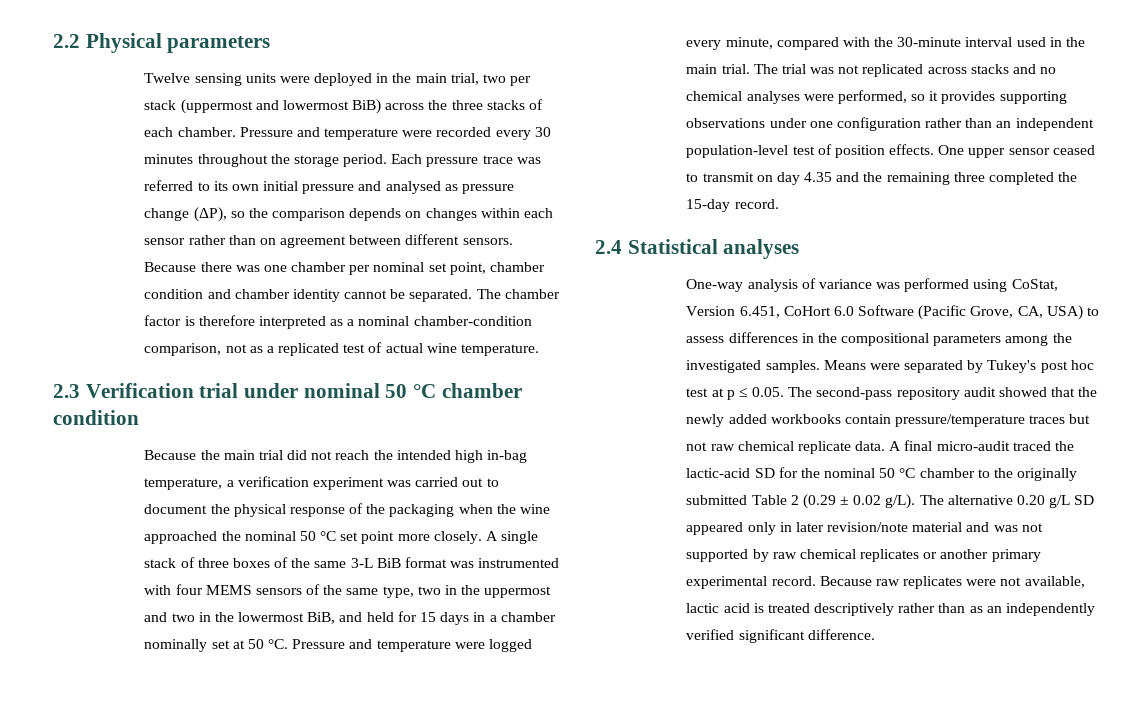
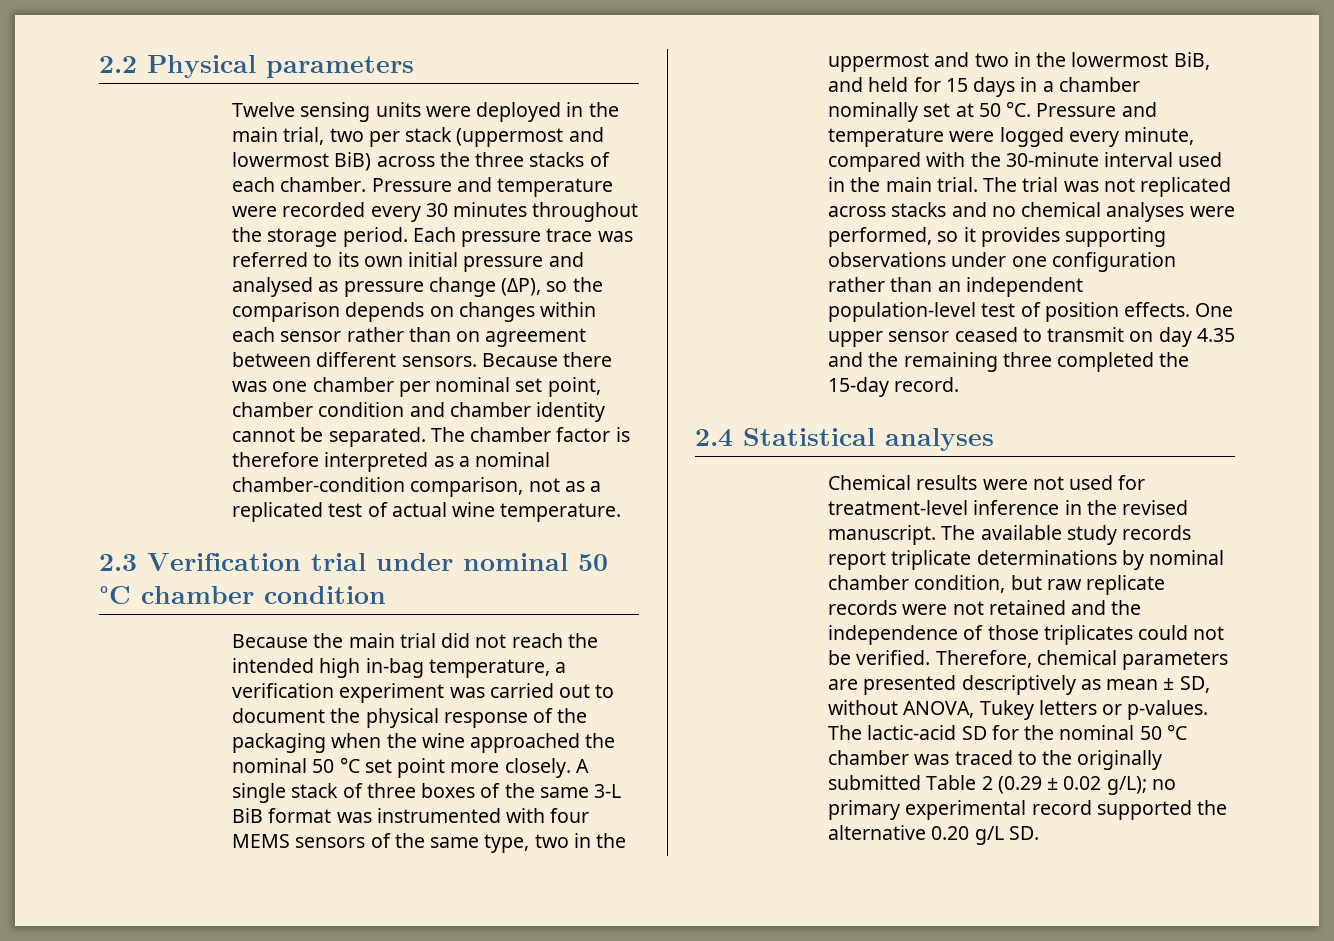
- One-way analysis of variance was performed using CoStat, Version 6.451, CoHort 6.0 Software (Pacific Grove, CA, USA) to assess differences in the compositional parameters among the investigated samples. Means were separated by Tukey's post hoc test at p ≤ 0.05. The second-pass repository audit showed that the newly added workbooks contain pressure/temperature traces but not raw chemical replicate data. A final micro-audit traced the lactic-acid SD for the nominal 50 °C chamber to the originally submitted Table 2 (0.29 ± 0.02 g/L). The alternative 0.20 g/L SD appeared only in later revision/note material and was not supported by raw chemical replicates or another primary experimental record. Because raw replicates were not available, lactic acid is treated descriptively rather than as an independently verified significant difference.
+ Chemical results were not used for treatment-level inference in the revised manuscript. The available study records report triplicate determinations by nominal chamber condition, but raw replicate records were not retained and the independence of those triplicates could not be verified. Therefore, chemical parameters are presented descriptively as mean ± SD, without ANOVA, Tukey letters or p-values. The lactic-acid SD for the nominal 50 °C chamber was traced to the originally submitted Table 2 (0.29 ± 0.02 g/L); no primary experimental record supported the alternative 0.20 g/L SD.

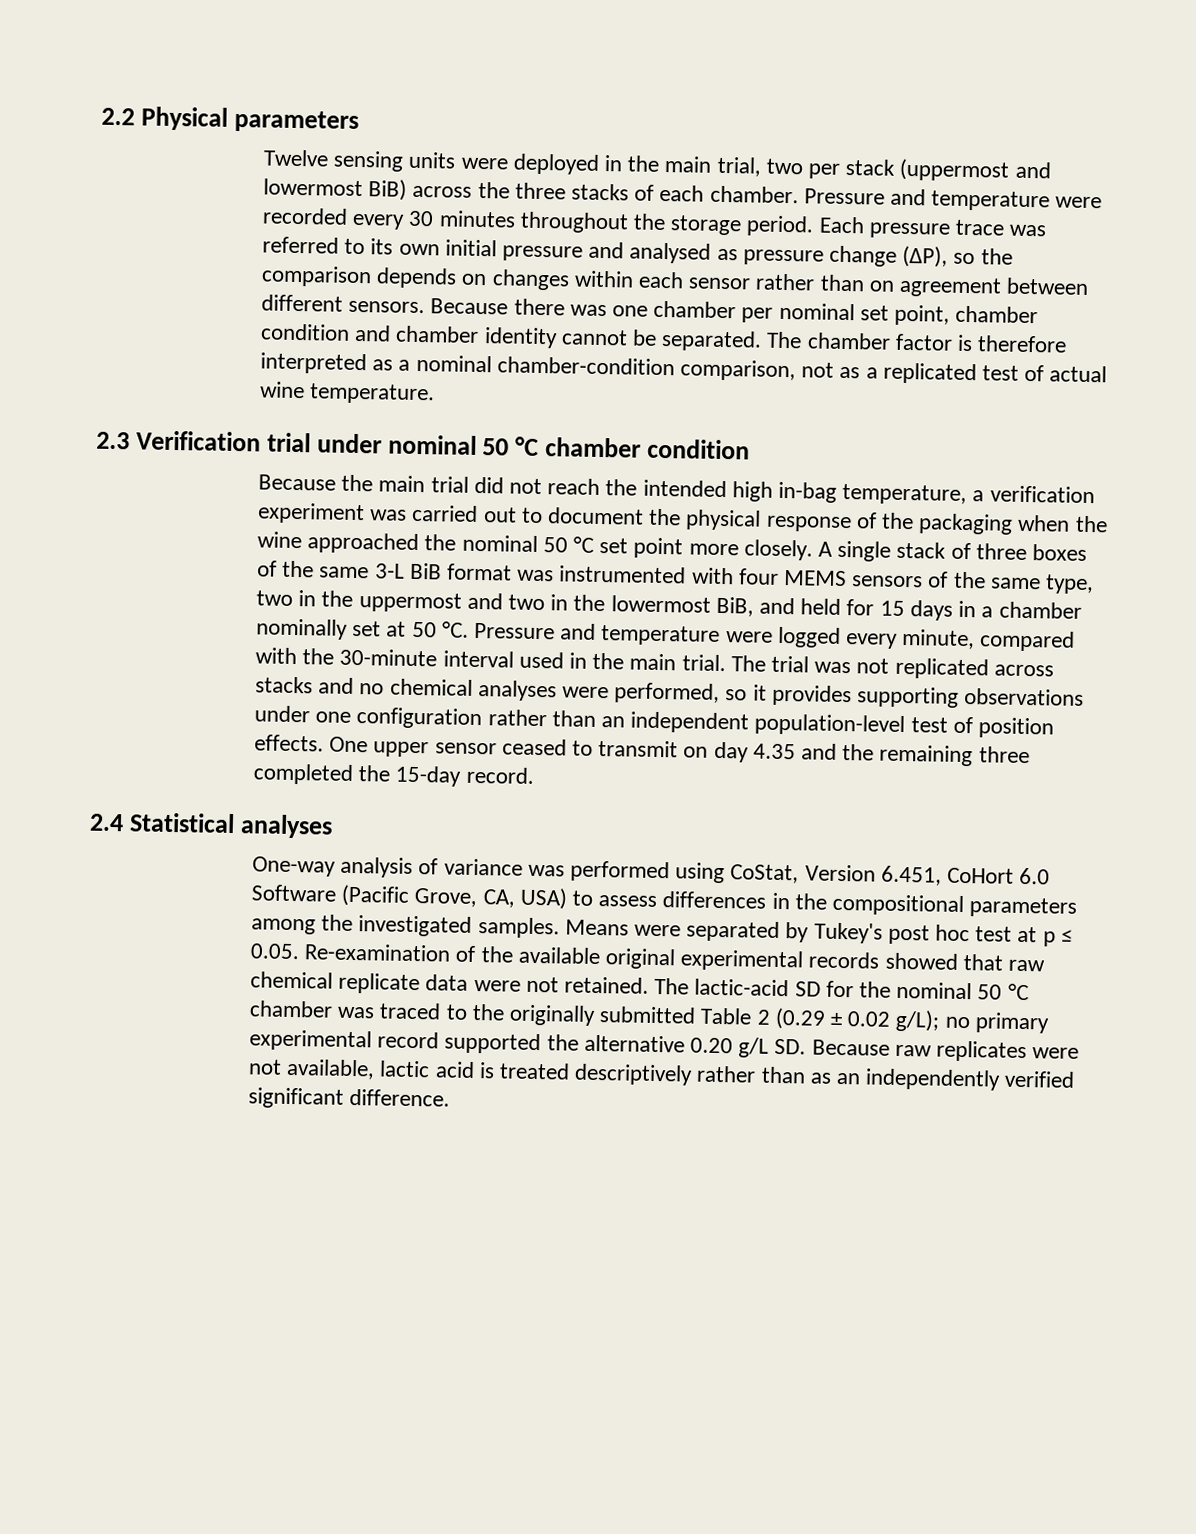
- Chemical results were not used for treatment-level inference in the revised manuscript. The available study records report triplicate determinations by nominal chamber condition, but raw replicate records were not retained and the independence of those triplicates could not be verified. Therefore, chemical parameters are presented descriptively as mean ± SD, without ANOVA, Tukey letters or p-values.
+ One-way analysis of variance was performed using CoStat, Version 6.451, CoHort 6.0 Software (Pacific Grove, CA, USA) to assess differences in the compositional parameters among the investigated samples. Means were separated by Tukey's post hoc test at p ≤ 0.05. Re-examination of the available original experimental records showed that raw chemical replicate data were not retained.
- The lactic-acid SD for the nominal 50 °C chamber was traced to the originally submitted Table 2 (0.29 ± 0.02 g/L); no primary experimental record supported the alternative 0.20 g/L SD.
+ The lactic-acid SD for the nominal 50 °C chamber was traced to the originally submitted Table 2 (0.29 ± 0.02 g/L); no primary experimental record supported the alternative 0.20 g/L SD. Because raw replicates were not available, lactic acid is treated descriptively rather than as an independently verified significant difference.

